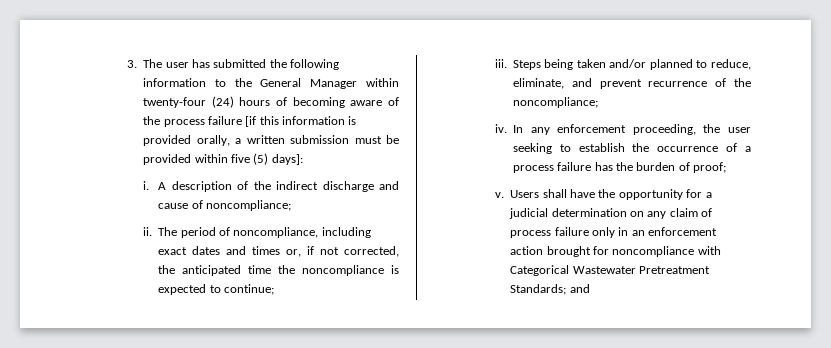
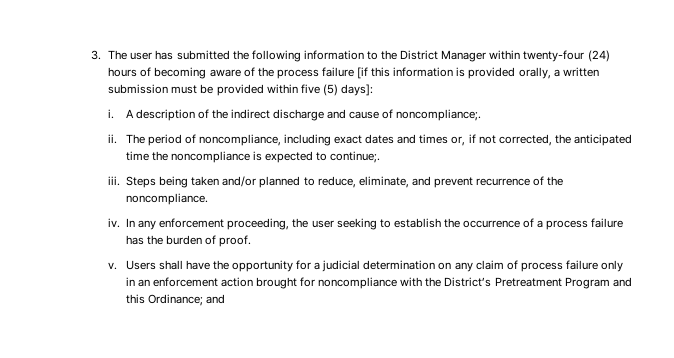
- 3. The user has submitted the following information to the General Manager within twenty-four (24) hours of becoming aware of the process failure [if this information is provided orally, a written submission must be provided within five (5) days]:
+ 3. The user has submitted the following information to the District Manager within twenty-four (24) hours of becoming aware of the process failure [if this information is provided orally, a written submission must be provided within five (5) days]:
- A description of the indirect discharge and cause of noncompliance;
+ A description of the indirect discharge and cause of noncompliance;.
- The period of noncompliance, including exact dates and times or, if not corrected, the anticipated time the noncompliance is expected to continue;
+ The period of noncompliance, including exact dates and times or, if not corrected, the anticipated time the noncompliance is expected to continue;.
- Steps being taken and/or planned to reduce, eliminate, and prevent recurrence of the noncompliance;
+ Steps being taken and/or planned to reduce, eliminate, and prevent recurrence of the noncompliance.
- In any enforcement proceeding, the user seeking to establish the occurrence of a process failure has the burden of proof;
+ In any enforcement proceeding, the user seeking to establish the occurrence of a process failure has the burden of proof.
- Users shall have the opportunity for a judicial determination on any claim of process failure only in an enforcement action brought for noncompliance with Categorical Wastewater Pretreatment Standards; and
+ Users shall have the opportunity for a judicial determination on any claim of process failure only in an enforcement action brought for noncompliance with the District’s Pretreatment Program and this Ordinance; and

